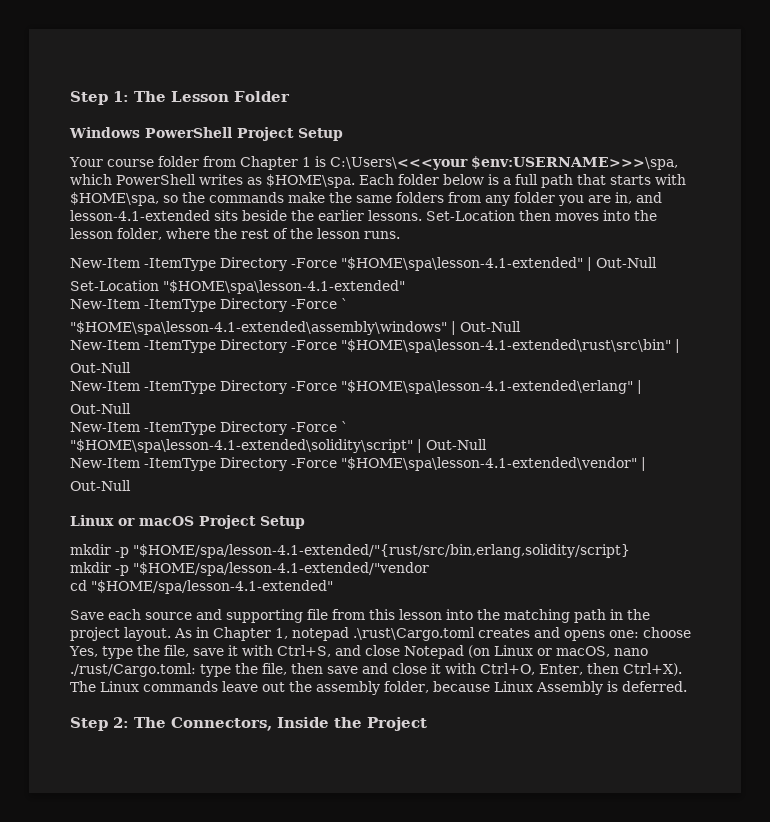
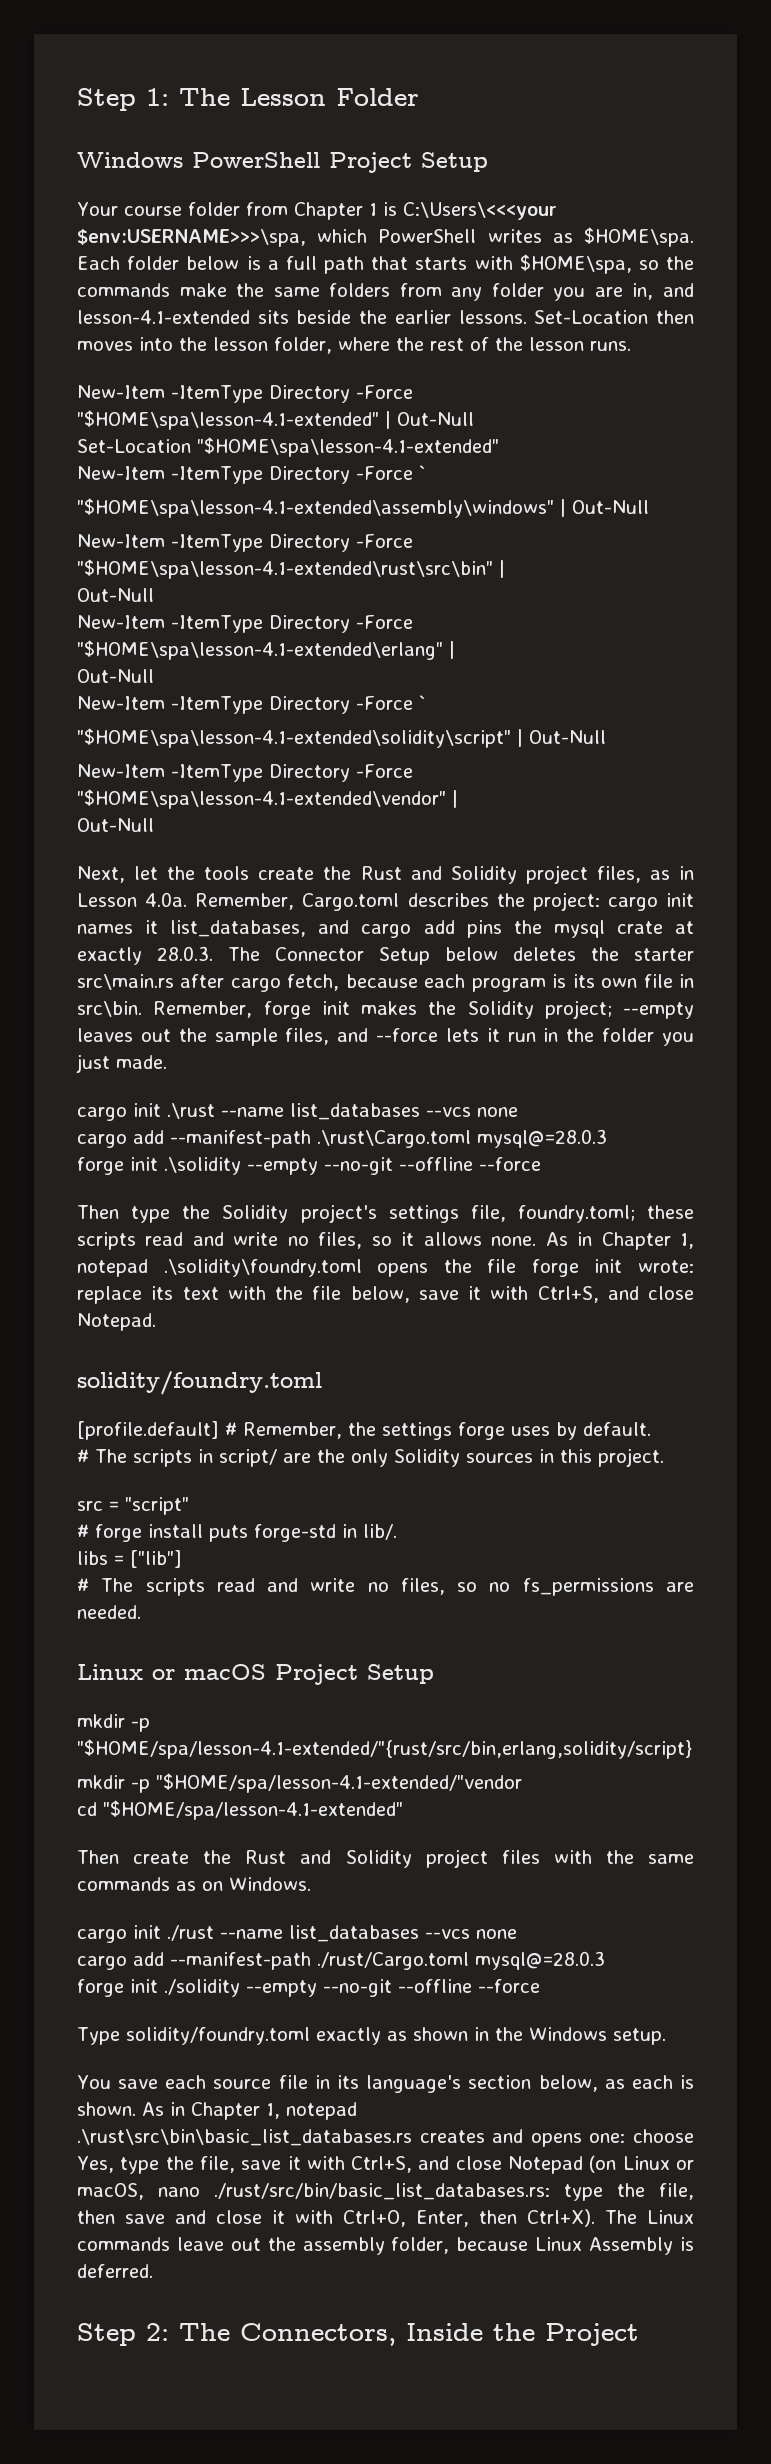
+ Next, let the tools create the Rust and Solidity project files, as in Lesson 4.0a. Remember, Cargo.toml describes the project: cargo init names it list_databases, and cargo add pins the mysql crate at exactly 28.0.3. The Connector Setup below deletes the starter src\main.rs after cargo fetch, because each program is its own file in src\bin. Remember, forge init makes the Solidity project; --empty leaves out the sample files, and --force lets it run in the folder you just made.
+ cargo init .\rust --name list_databases --vcs none
+ cargo add --manifest-path .\rust\Cargo.toml mysql@=28.0.3
+ forge init .\solidity --empty --no-git --offline --force
+ Then type the Solidity project's settings file, foundry.toml; these scripts read and write no files, so it allows none. As in Chapter 1, notepad .\solidity\foundry.toml opens the file forge init wrote: replace its text with the file below, save it with Ctrl+S, and close Notepad.
+ solidity/foundry.toml
+ [profile.default] # Remember, the settings forge uses by default.
+ # The scripts in script/ are the only Solidity sources in this project.
+ src = "script"
+ # forge install puts forge-std in lib/.
+ libs = ["lib"]
+ # The scripts read and write no files, so no fs_permissions are needed.
- Save each source and supporting file from this lesson into the matching path in the project layout. As in Chapter 1, notepad .\rust\Cargo.toml creates and opens one: choose Yes, type the file, save it with Ctrl+S, and close Notepad (on Linux or macOS, nano ./rust/Cargo.toml: type the file, then save and close it with Ctrl+O, Enter, then Ctrl+X).
+ Then create the Rust and Solidity project files with the same commands as on Windows.
+ cargo init ./rust --name list_databases --vcs none
+ cargo add --manifest-path ./rust/Cargo.toml mysql@=28.0.3
+ forge init ./solidity --empty --no-git --offline --force
+ Type solidity/foundry.toml exactly as shown in the Windows setup.
+ You save each source file in its language's section below, as each is shown. As in Chapter 1, notepad .\rust\src\bin\basic_list_databases.rs creates and opens one: choose Yes, type the file, save it with Ctrl+S, and close Notepad (on Linux or macOS, nano ./rust/src/bin/basic_list_databases.rs: type the file, then save and close it with Ctrl+O, Enter, then Ctrl+X).

